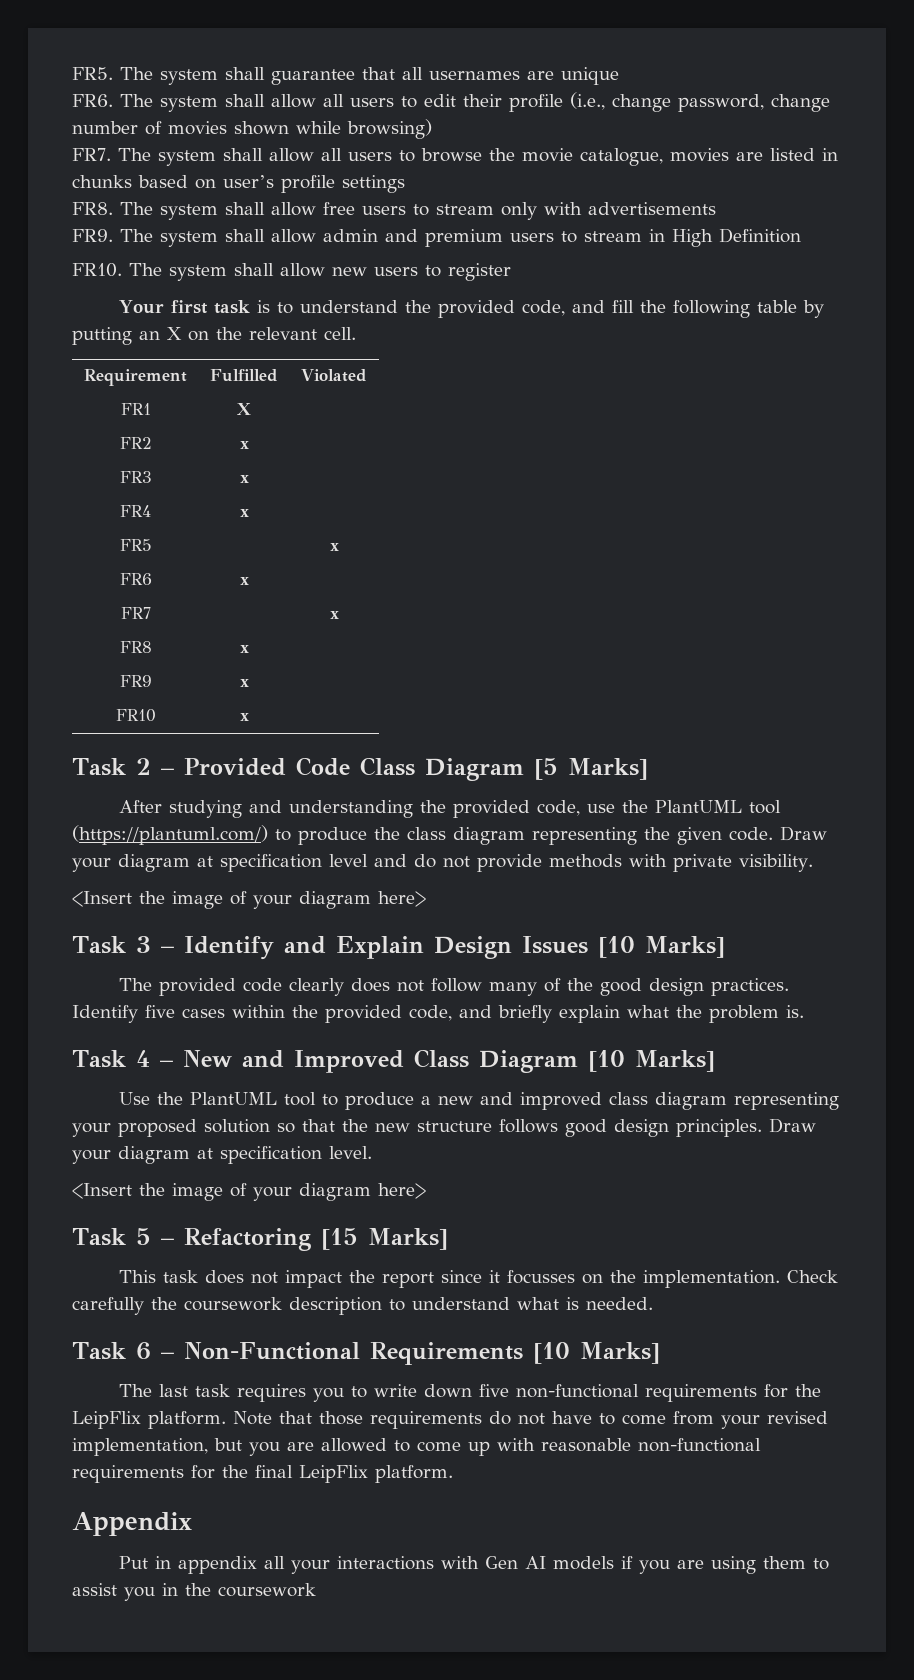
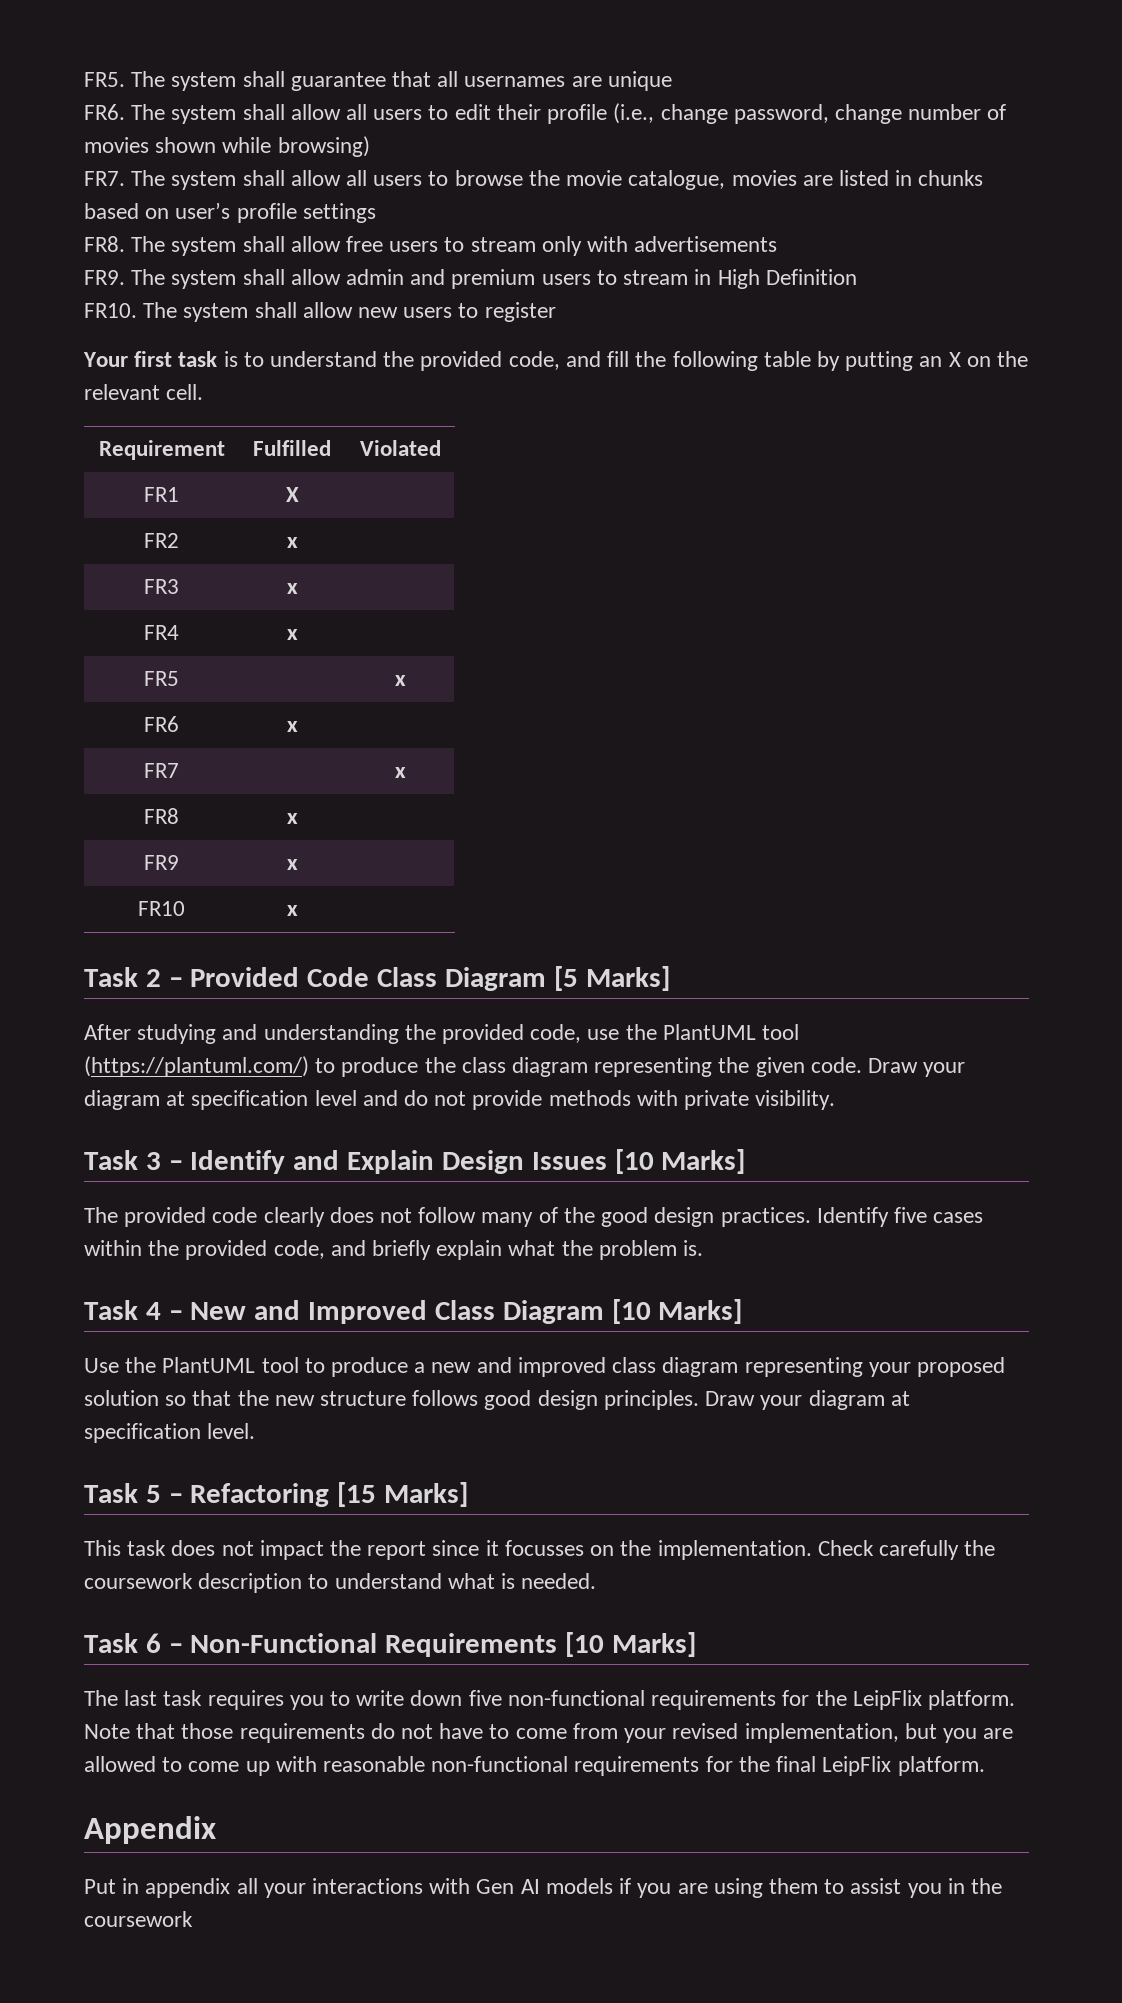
  Draw your diagram at specification level and do not provide methods with private visibility.
- <Insert the image of your diagram here>
  Draw your diagram at specification level.
- <Insert the image of your diagram here>

